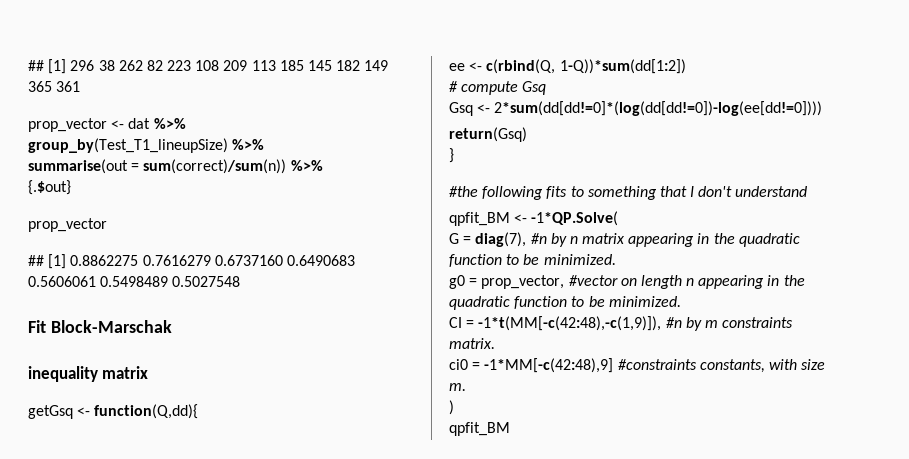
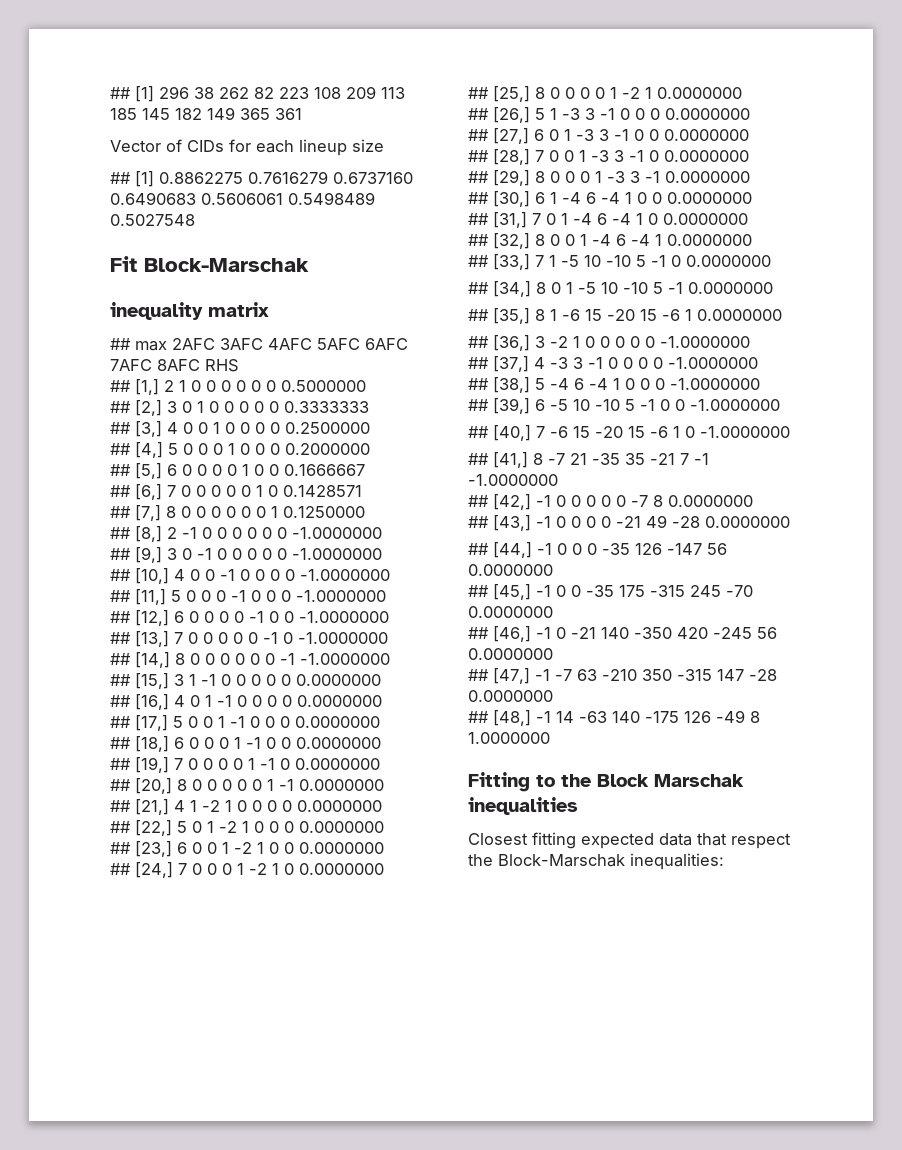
- prop_vector <- dat %>%
- group_by(Test_T1_lineupSize) %>%
- summarise(out = sum(correct)/sum(n)) %>%
- {.$out}
- prop_vector
+ Vector of CIDs for each lineup size
- getGsq <- function(Q,dd){
- ee <- c(rbind(Q, 1-Q))*sum(dd[1:2])
- # compute Gsq
- Gsq <- 2*sum(dd[dd!=0]*(log(dd[dd!=0])-log(ee[dd!=0])))
- return(Gsq)
- }
- #the following fits to something that I don't understand
- qpfit_BM <- -1*QP.Solve(
- G = diag(7), #n by n matrix appearing in the quadratic function to be minimized.
- g0 = prop_vector, #vector on length n appearing in the quadratic function to be minimized.
- CI = -1*t(MM[-c(42:48),-c(1,9)]), #n by m constraints matrix.
- ci0 = -1*MM[-c(42:48),9] #constraints constants, with size m.
- )
- qpfit_BM
+ ## max 2AFC 3AFC 4AFC 5AFC 6AFC 7AFC 8AFC RHS
+ ## [1,] 2 1 0 0 0 0 0 0 0.5000000
+ ## [2,] 3 0 1 0 0 0 0 0 0.3333333
+ ## [3,] 4 0 0 1 0 0 0 0 0.2500000
+ ## [4,] 5 0 0 0 1 0 0 0 0.2000000
+ ## [5,] 6 0 0 0 0 1 0 0 0.1666667
+ ## [6,] 7 0 0 0 0 0 1 0 0.1428571
+ ## [7,] 8 0 0 0 0 0 0 1 0.1250000
+ ## [8,] 2 -1 0 0 0 0 0 0 -1.0000000
+ ## [9,] 3 0 -1 0 0 0 0 0 -1.0000000
+ ## [10,] 4 0 0 -1 0 0 0 0 -1.0000000
+ ## [11,] 5 0 0 0 -1 0 0 0 -1.0000000
+ ## [12,] 6 0 0 0 0 -1 0 0 -1.0000000
+ ## [13,] 7 0 0 0 0 0 -1 0 -1.0000000
+ ## [14,] 8 0 0 0 0 0 0 -1 -1.0000000
+ ## [15,] 3 1 -1 0 0 0 0 0 0.0000000
+ ## [16,] 4 0 1 -1 0 0 0 0 0.0000000
+ ## [17,] 5 0 0 1 -1 0 0 0 0.0000000
+ ## [18,] 6 0 0 0 1 -1 0 0 0.0000000
+ ## [19,] 7 0 0 0 0 1 -1 0 0.0000000
+ ## [20,] 8 0 0 0 0 0 1 -1 0.0000000
+ ## [21,] 4 1 -2 1 0 0 0 0 0.0000000
+ ## [22,] 5 0 1 -2 1 0 0 0 0.0000000
+ ## [23,] 6 0 0 1 -2 1 0 0 0.0000000
+ ## [24,] 7 0 0 0 1 -2 1 0 0.0000000
+ ## [25,] 8 0 0 0 0 1 -2 1 0.0000000
+ ## [26,] 5 1 -3 3 -1 0 0 0 0.0000000
+ ## [27,] 6 0 1 -3 3 -1 0 0 0.0000000
+ ## [28,] 7 0 0 1 -3 3 -1 0 0.0000000
+ ## [29,] 8 0 0 0 1 -3 3 -1 0.0000000
+ ## [30,] 6 1 -4 6 -4 1 0 0 0.0000000
+ ## [31,] 7 0 1 -4 6 -4 1 0 0.0000000
+ ## [32,] 8 0 0 1 -4 6 -4 1 0.0000000
+ ## [33,] 7 1 -5 10 -10 5 -1 0 0.0000000
+ ## [34,] 8 0 1 -5 10 -10 5 -1 0.0000000
+ ## [35,] 8 1 -6 15 -20 15 -6 1 0.0000000
+ ## [36,] 3 -2 1 0 0 0 0 0 -1.0000000
+ ## [37,] 4 -3 3 -1 0 0 0 0 -1.0000000
+ ## [38,] 5 -4 6 -4 1 0 0 0 -1.0000000
+ ## [39,] 6 -5 10 -10 5 -1 0 0 -1.0000000
+ ## [40,] 7 -6 15 -20 15 -6 1 0 -1.0000000
+ ## [41,] 8 -7 21 -35 35 -21 7 -1 -1.0000000
+ ## [42,] -1 0 0 0 0 0 -7 8 0.0000000
+ ## [43,] -1 0 0 0 0 -21 49 -28 0.0000000
+ ## [44,] -1 0 0 0 -35 126 -147 56 0.0000000
+ ## [45,] -1 0 0 -35 175 -315 245 -70 0.0000000
+ ## [46,] -1 0 -21 140 -350 420 -245 56 0.0000000
+ ## [47,] -1 -7 63 -210 350 -315 147 -28 0.0000000
+ ## [48,] -1 14 -63 140 -175 126 -49 8 1.0000000
+ Fitting to the Block Marschak inequalities
+ Closest fitting expected data that respect the Block-Marschak inequalities:

